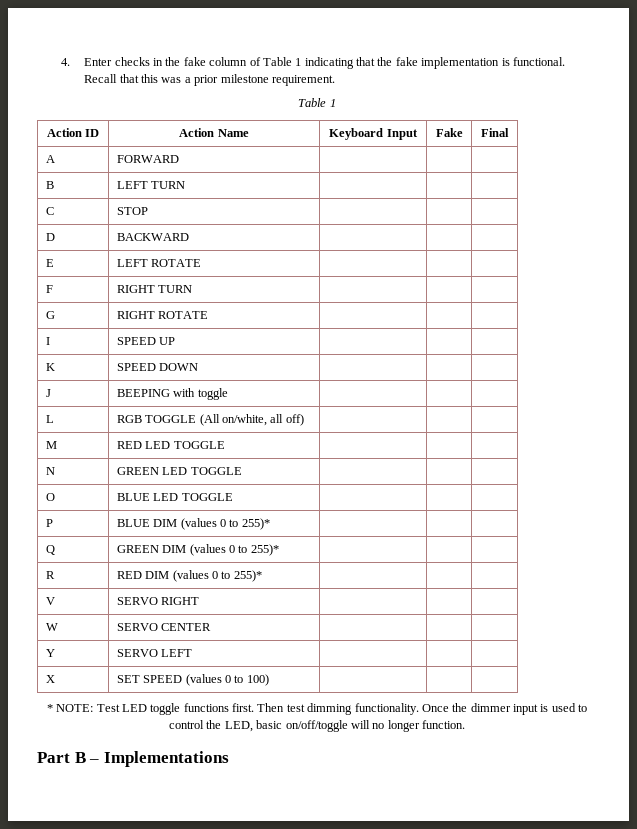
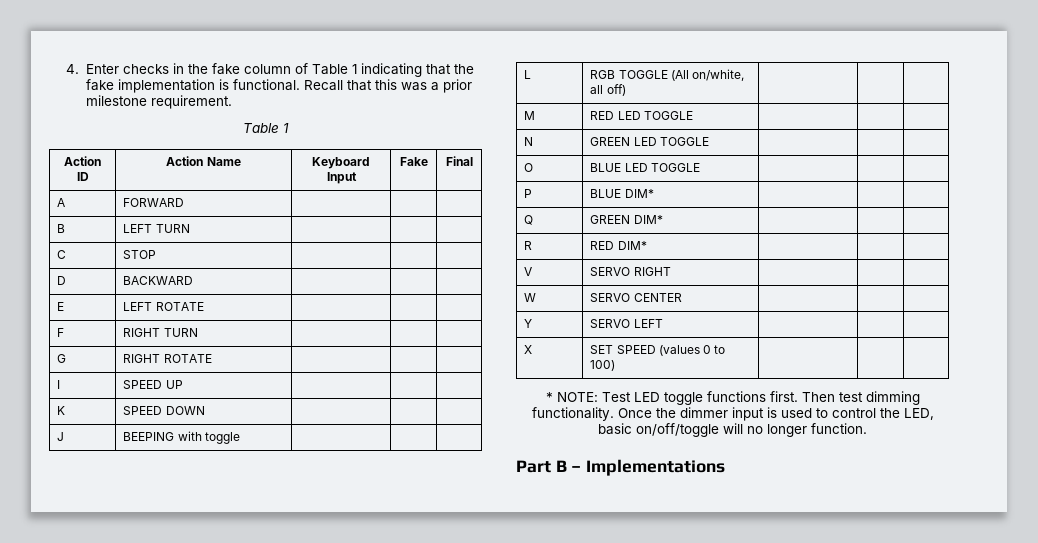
- P | BLUE DIM (values 0 to 255)* | | |
- Q | GREEN DIM (values 0 to 255)* | | |
- R | RED DIM (values 0 to 255)* | | |
+ P | BLUE DIM* | | |
+ Q | GREEN DIM* | | |
+ R | RED DIM* | | |

